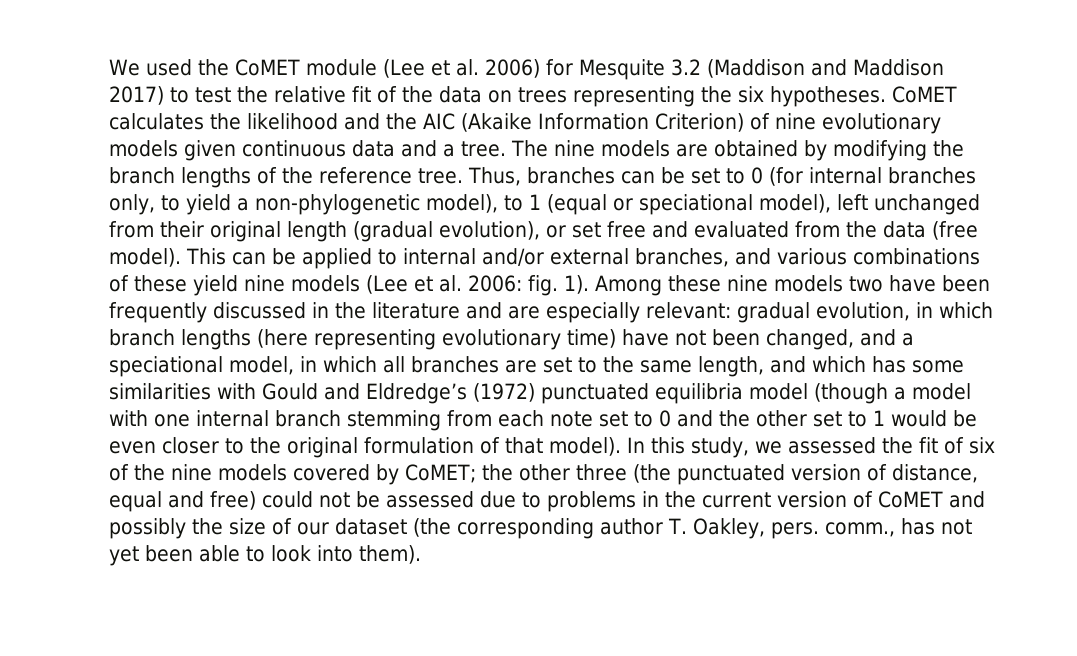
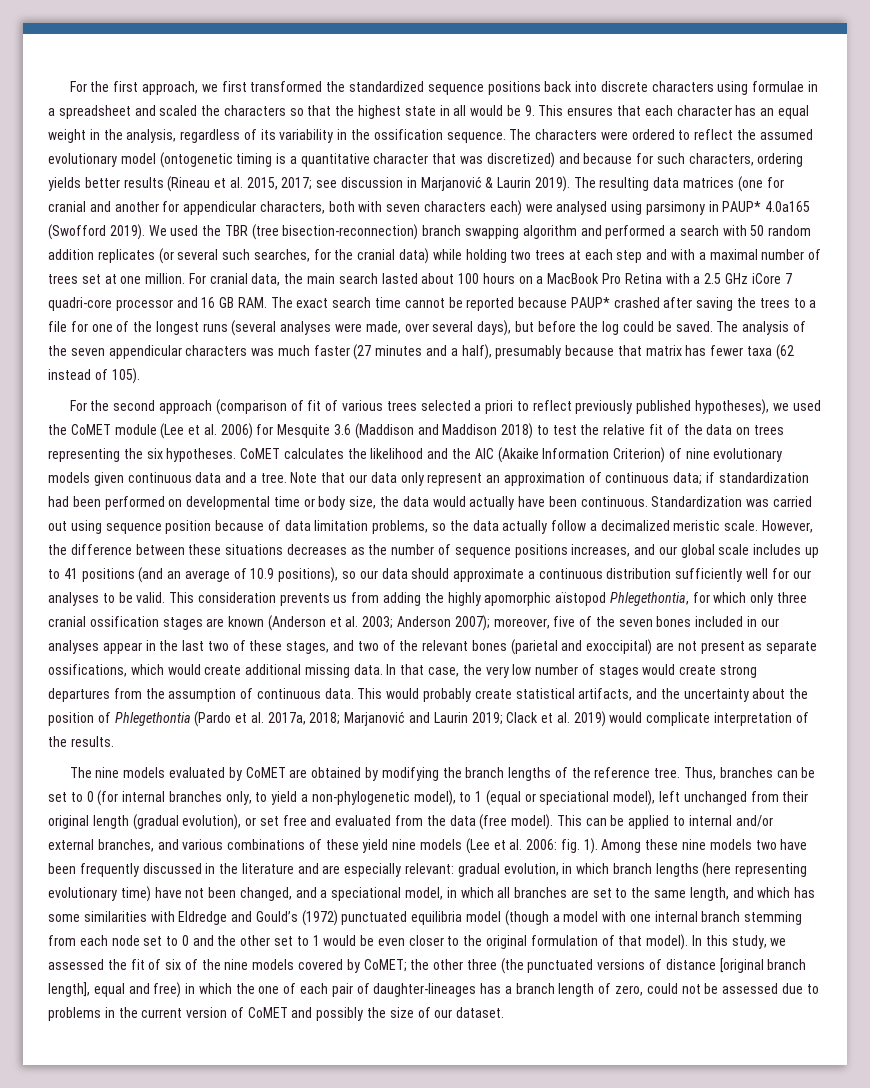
- We used the CoMET module (Lee et al. 2006) for Mesquite 3.2 (Maddison and Maddison 2017) to test the relative fit of the data on trees representing the six hypotheses.
+ For the first approach, we first transformed the standardized sequence positions back into discrete characters using formulae in a spreadsheet and scaled the characters so that the highest state in all would be 9. This ensures that each character has an equal weight in the analysis, regardless of its variability in the ossification sequence. The characters were ordered to reflect the assumed evolutionary model (ontogenetic timing is a quantitative character that was discretized) and because for such characters, ordering yields better results (Rineau et al. 2015, 2017; see discussion in Marjanović & Laurin 2019). The resulting data matrices (one for cranial and another for appendicular characters, both with seven characters each) were analysed using parsimony in PAUP* 4.0a165 (Swofford 2019). We used the TBR (tree bisection-reconnection) branch swapping algorithm and performed a search with 50 random addition replicates (or several such searches, for the cranial data) while holding two trees at each step and with a maximal number of trees set at one million. For cranial data, the main search lasted about 100 hours on a MacBook Pro Retina with a 2.5 GHz iCore 7 quadri-core processor and 16 GB RAM. The exact search time cannot be reported because PAUP* crashed after saving the trees to a file for one of the longest runs (several analyses were made, over several days), but before the log could be saved. The analysis of the seven appendicular characters was much faster (27 minutes and a half), presumably because that matrix has fewer taxa (62 instead of 105).
+ For the second approach (comparison of fit of various trees selected a priori to reflect previously published hypotheses), we used the CoMET module (Lee et al. 2006) for Mesquite 3.6 (Maddison and Maddison 2018) to test the relative fit of the data on trees representing the six hypotheses.
- The nine models are obtained by modifying the branch lengths of the reference tree.
+ Note that our data only represent an approximation of continuous data; if standardization had been performed on developmental time or body size, the data would actually have been continuous. Standardization was carried out using sequence position because of data limitation problems, so the data actually follow a decimalized meristic scale. However, the difference between these situations decreases as the number of sequence positions increases, and our global scale includes up to 41 positions (and an average of 10.9 positions), so our data should approximate a continuous distribution sufficiently well for our analyses to be valid. This consideration prevents us from adding the highly apomorphic aïstopod Phlegethontia, for which only three cranial ossification stages are known (Anderson et al. 2003; Anderson 2007); moreover, five of the seven bones included in our analyses appear in the last two of these stages, and two of the relevant bones (parietal and exoccipital) are not present as separate ossifications, which would create additional missing data. In that case, the very low number of stages would create strong departures from the assumption of continuous data. This would probably create statistical artifacts, and the uncertainty about the position of Phlegethontia (Pardo et al. 2017a, 2018; Marjanović and Laurin 2019; Clack et al. 2019) would complicate interpretation of the results.
+ The nine models evaluated by CoMET are obtained by modifying the branch lengths of the reference tree.
- gradual evolution, in which branch lengths (here representing evolutionary time) have not been changed, and a speciational model, in which all branches are set to the same length, and which has some similarities with Gould and Eldredge’s (1972) punctuated equilibria model (though a model with one internal branch stemming from each note set to 0 and the other set to 1 would be even closer to the original formulation of that model).
+ gradual evolution, in which branch lengths (here representing evolutionary time) have not been changed, and a speciational model, in which all branches are set to the same length, and which has some similarities with Eldredge and Gould’s (1972) punctuated equilibria model (though a model with one internal branch stemming from each node set to 0 and the other set to 1 would be even closer to the original formulation of that model).
- In this study, we assessed the fit of six of the nine models covered by CoMET; the other three (the punctuated version of distance, equal and free) could not be assessed due to problems in the current version of CoMET and possibly the size of our dataset (the corresponding author T. Oakley, pers. comm., has not yet been able to look into them).
+ In this study, we assessed the fit of six of the nine models covered by CoMET; the other three (the punctuated versions of distance [original branch length], equal and free) in which the one of each pair of daughter-lineages has a branch length of zero, could not be assessed due to problems in the current version of CoMET and possibly the size of our dataset.

